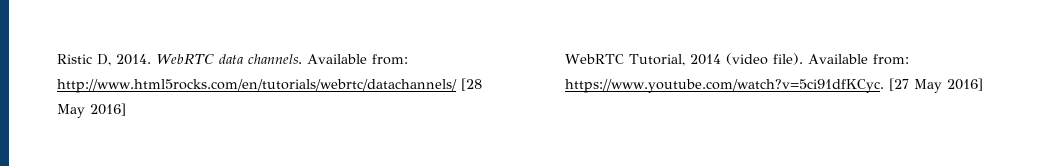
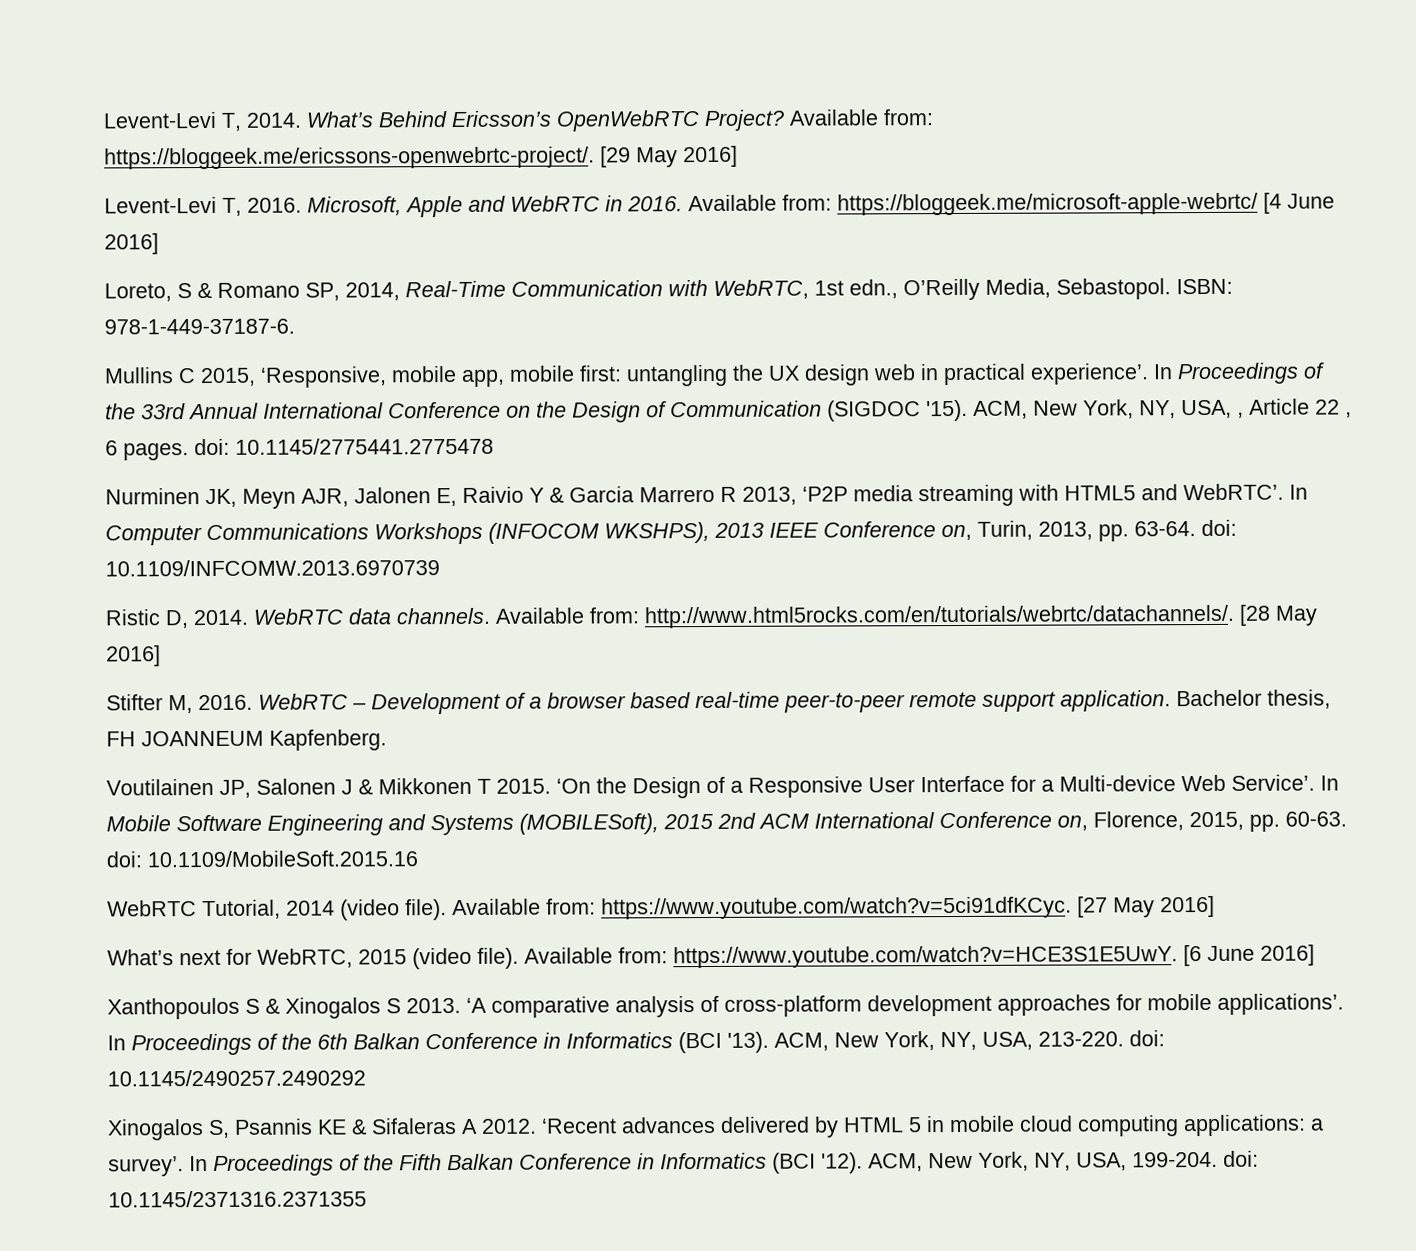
+ Levent-Levi T, 2014. What’s Behind Ericsson’s OpenWebRTC Project? Available from: https://bloggeek.me/ericssons-openwebrtc-project/. [29 May 2016]
+ Levent-Levi T, 2016. Microsoft, Apple and WebRTC in 2016. Available from: https://bloggeek.me/microsoft-apple-webrtc/ [4 June 2016]
+ Loreto, S & Romano SP, 2014, Real-Time Communication with WebRTC, 1st edn., O’Reilly Media, Sebastopol. ISBN: 978-1-449-37187-6.
+ Mullins C 2015, ‘Responsive, mobile app, mobile first: untangling the UX design web in practical experience’. In Proceedings of the 33rd Annual International Conference on the Design of Communication (SIGDOC '15). ACM, New York, NY, USA, , Article 22 , 6 pages. doi: 10.1145/2775441.2775478
+ Nurminen JK, Meyn AJR, Jalonen E, Raivio Y & Garcia Marrero R 2013, ‘P2P media streaming with HTML5 and WebRTC’. In Computer Communications Workshops (INFOCOM WKSHPS), 2013 IEEE Conference on, Turin, 2013, pp. 63-64. doi: 10.1109/INFCOMW.2013.6970739
- Available from: http://www.html5rocks.com/en/tutorials/webrtc/datachannels/ [28 May 2016]
+ Available from: http://www.html5rocks.com/en/tutorials/webrtc/datachannels/. [28 May 2016]
+ Stifter M, 2016. WebRTC – Development of a browser based real-time peer-to-peer remote support application. Bachelor thesis, FH JOANNEUM Kapfenberg.
+ Voutilainen JP, Salonen J & Mikkonen T 2015. ‘On the Design of a Responsive User Interface for a Multi-device Web Service’. In Mobile Software Engineering and Systems (MOBILESoft), 2015 2nd ACM International Conference on, Florence, 2015, pp. 60-63. doi: 10.1109/MobileSoft.2015.16
+ What’s next for WebRTC, 2015 (video file). Available from: https://www.youtube.com/watch?v=HCE3S1E5UwY. [6 June 2016]
+ Xanthopoulos S & Xinogalos S 2013. ‘A comparative analysis of cross-platform development approaches for mobile applications’. In Proceedings of the 6th Balkan Conference in Informatics (BCI '13). ACM, New York, NY, USA, 213-220. doi: 10.1145/2490257.2490292
+ Xinogalos S, Psannis KE & Sifaleras A 2012. ‘Recent advances delivered by HTML 5 in mobile cloud computing applications: a survey’. In Proceedings of the Fifth Balkan Conference in Informatics (BCI '12). ACM, New York, NY, USA, 199-204. doi: 10.1145/2371316.2371355

